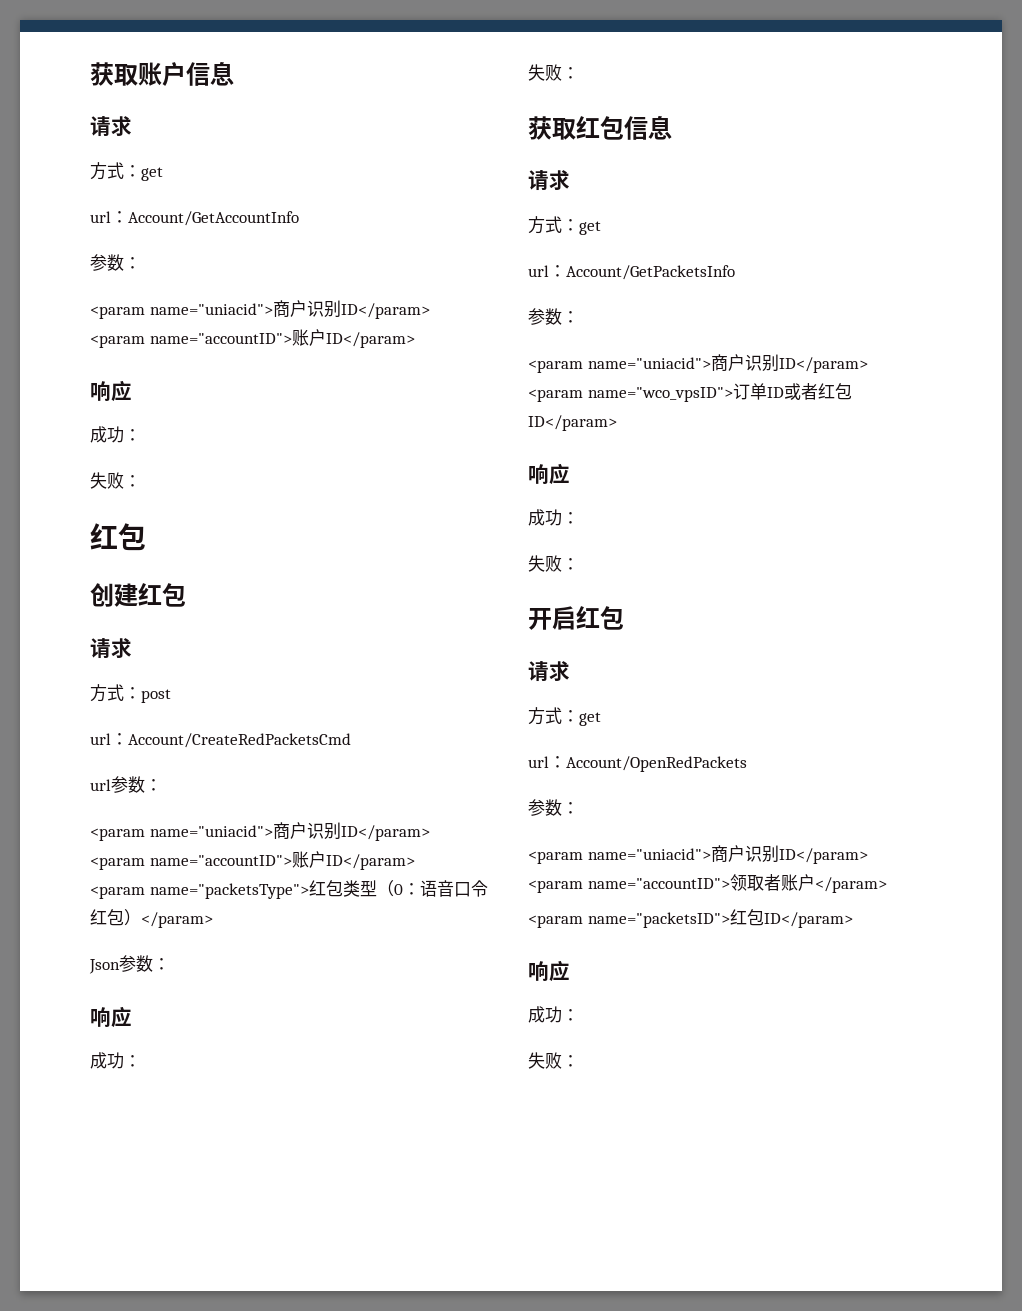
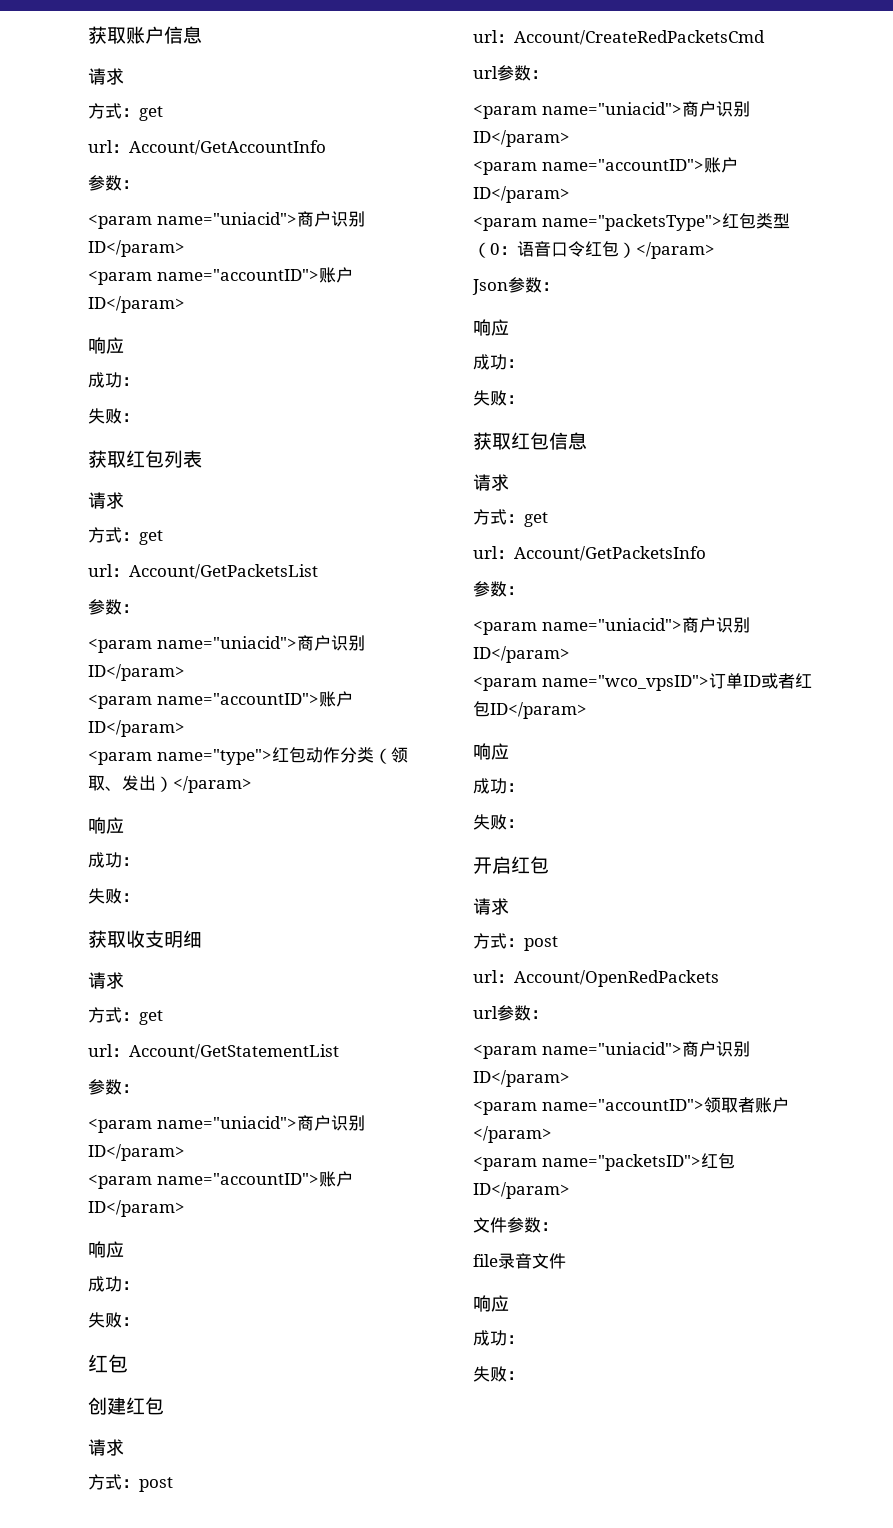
+ 获取红包列表
+ 请求
+ 方式：get
+ url：Account/GetPacketsList
+ 参数：
+ <param name="uniacid">商户识别ID</param>
+ <param name="accountID">账户ID</param>
+ <param name="type">红包动作分类（领取、发出）</param>
+ 响应
+ 成功：
+ 失败：
+ 获取收支明细
+ 请求
+ 方式：get
+ url：Account/GetStatementList
+ 参数：
+ <param name="uniacid">商户识别ID</param>
+ <param name="accountID">账户ID</param>
+ 响应
+ 成功：
+ 失败：
  开启红包
  请求
- 方式：get
+ 方式：post
  url：Account/OpenRedPackets
- 参数：
+ url参数：
+ 文件参数：
+ file录音文件

